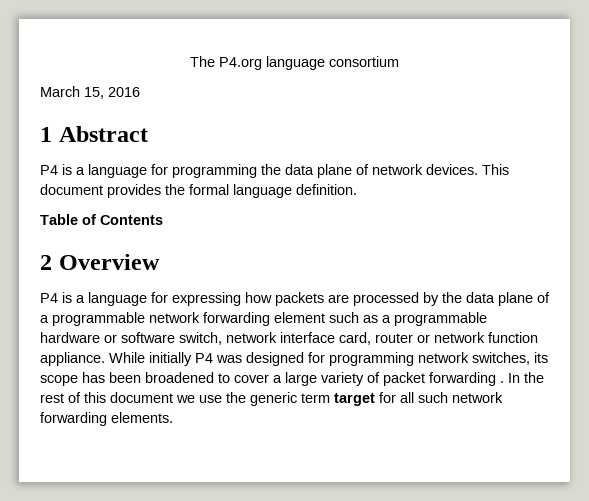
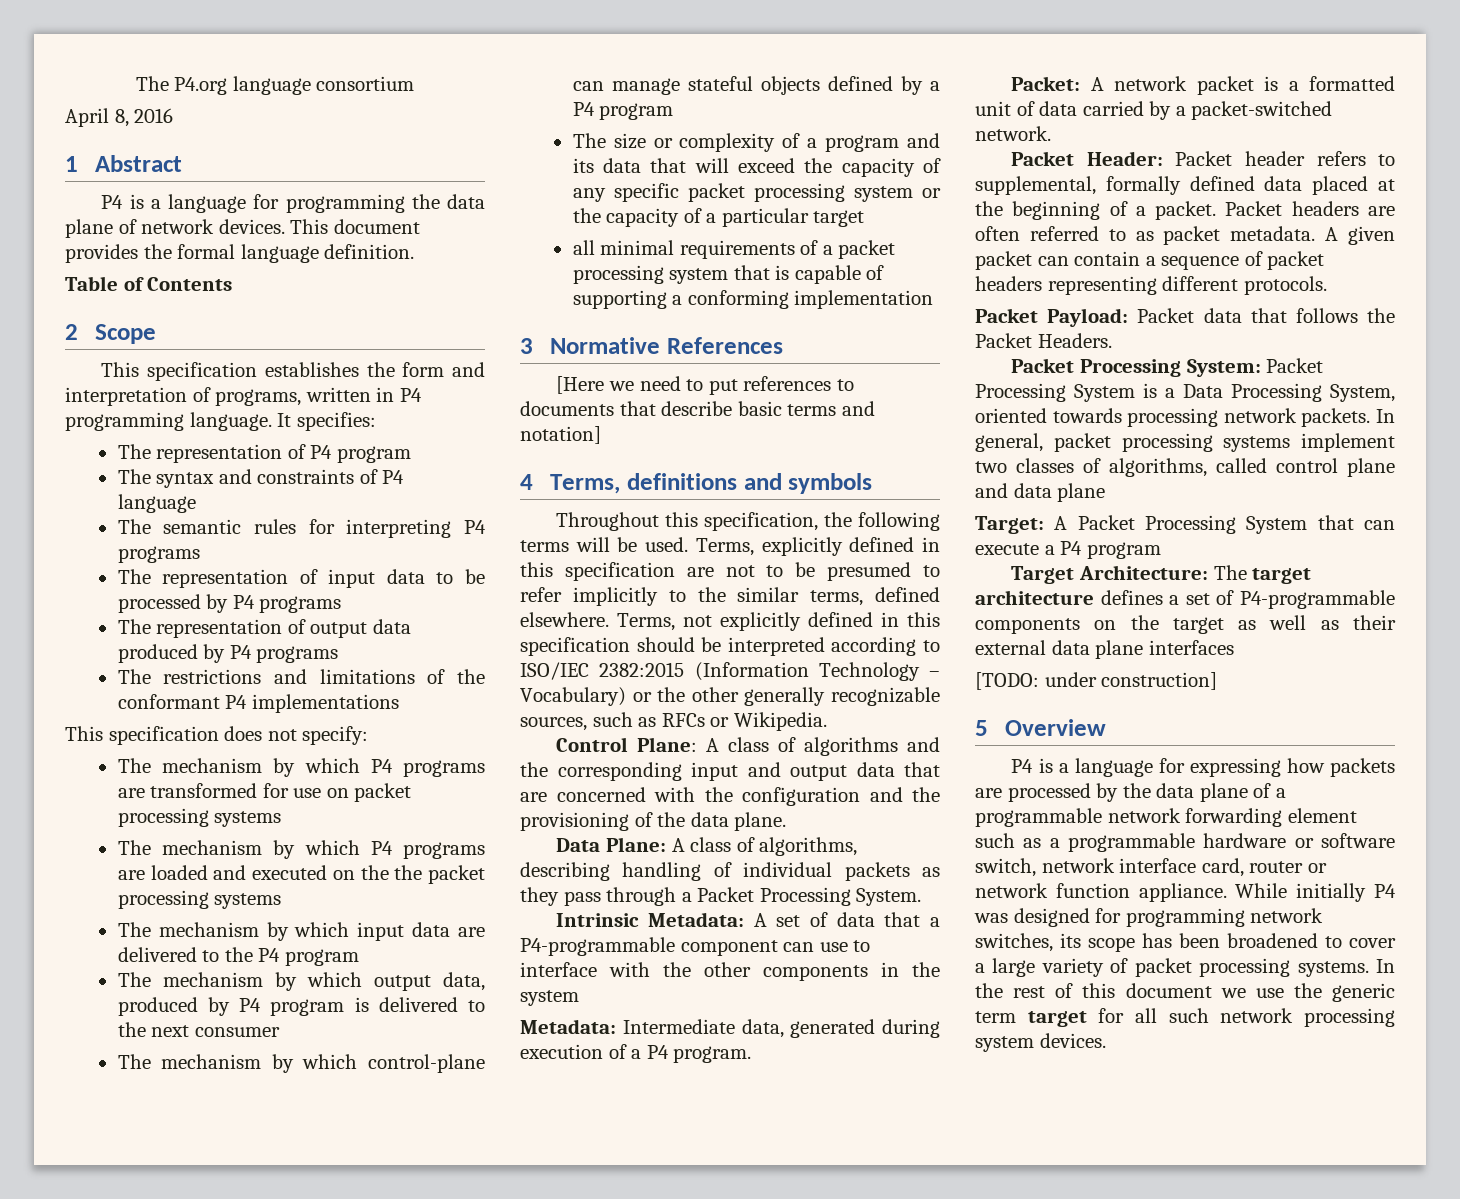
- March 15, 2016
+ April 8, 2016
- 2 Overview
+ 2 Scope
+ This specification establishes the form and interpretation of programs, written in P4 programming language. It specifies:
+ The representation of P4 program
+ The syntax and constraints of P4 language
+ The semantic rules for interpreting P4 programs
+ The representation of input data to be processed by P4 programs
+ The representation of output data produced by P4 programs
+ The restrictions and limitations of the conformant P4 implementations
+ This specification does not specify:
+ The mechanism by which P4 programs are transformed for use on packet processing systems
+ The mechanism by which P4 programs are loaded and executed on the the packet processing systems
+ The mechanism by which input data are delivered to the P4 program
+ The mechanism by which output data, produced by P4 program is delivered to the next consumer
+ The mechanism by which control-plane can manage stateful objects defined by a P4 program
+ The size or complexity of a program and its data that will exceed the capacity of any specific packet processing system or the capacity of a particular target
+ all minimal requirements of a packet processing system that is capable of supporting a conforming implementation
+ 3 Normative References
+ [Here we need to put references to documents that describe basic terms and notation]
+ 4 Terms, definitions and symbols
+ Throughout this specification, the following terms will be used. Terms, explicitly defined in this specification are not to be presumed to refer implicitly to the similar terms, defined elsewhere. Terms, not explicitly defined in this specification should be interpreted according to ISO/IEC 2382:2015 (Information Technology – Vocabulary) or the other generally recognizable sources, such as RFCs or Wikipedia.
+ Control Plane: A class of algorithms and the corresponding input and output data that are concerned with the configuration and the provisioning of the data plane.
+ Data Plane: A class of algorithms, describing handling of individual packets as they pass through a Packet Processing System.
+ Intrinsic Metadata: A set of data that a P4-programmable component can use to interface with the other components in the system
+ Metadata: Intermediate data, generated during execution of a P4 program.
+ Packet: A network packet is a formatted unit of data carried by a packet-switched network.
+ Packet Header: Packet header refers to supplemental, formally defined data placed at the beginning of a packet. Packet headers are often referred to as packet metadata. A given packet can contain a sequence of packet headers representing different protocols.
+ Packet Payload: Packet data that follows the Packet Headers.
+ Packet Processing System: Packet Processing System is a Data Processing System, oriented towards processing network packets. In general, packet processing systems implement two classes of algorithms, called control plane and data plane
+ Target: A Packet Processing System that can execute a P4 program
+ Target Architecture: The target architecture defines a set of P4-programmable components on the target as well as their external data plane interfaces
+ [TODO: under construction]
+ 5 Overview
- While initially P4 was designed for programming network switches, its scope has been broadened to cover a large variety of packet forwarding .
+ While initially P4 was designed for programming network switches, its scope has been broadened to cover a large variety of packet processing systems.
- In the rest of this document we use the generic term target for all such network forwarding elements.
+ In the rest of this document we use the generic term target for all such network processing system devices.

